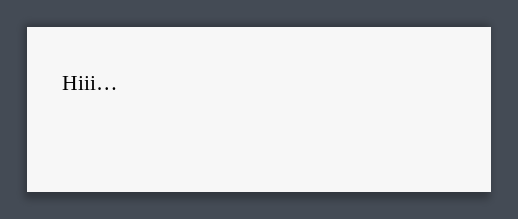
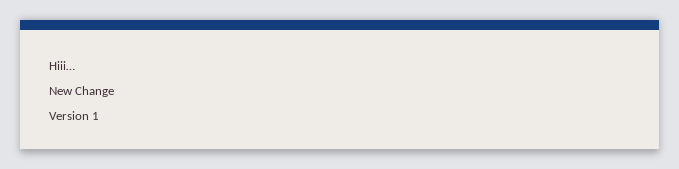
+ New Change
+ Version 1

